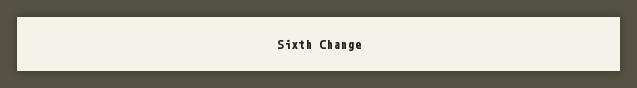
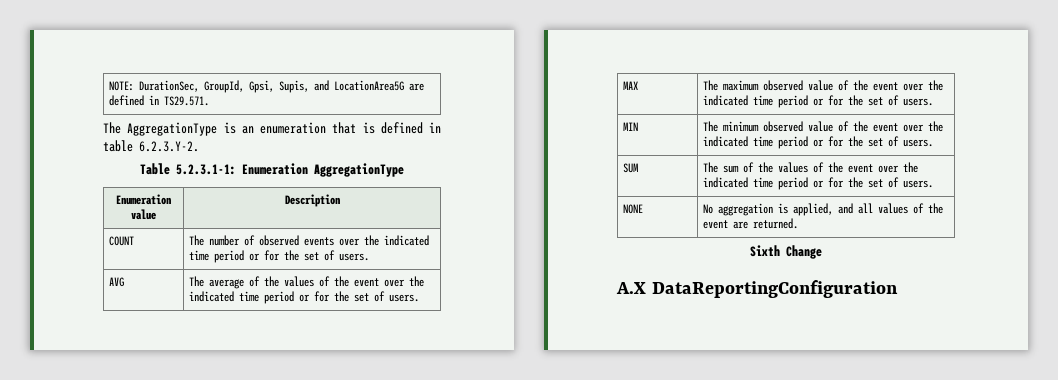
+ NOTE: DurationSec, GroupId, Gpsi, Supis, and LocationArea5G are defined in TS29.571.
+ The AggregationType is an enumeration that is defined in table 6.2.3.Y-2.
+ Table 5.2.3.1-1: Enumeration AggregationType
+ Enumeration value | Description
+ COUNT | The number of observed events over the indicated time period or for the set of users.
+ AVG | The average of the values of the event over the indicated time period or for the set of users.
+ MAX | The maximum observed value of the event over the indicated time period or for the set of users.
+ MIN | The minimum observed value of the event over the indicated time period or for the set of users.
+ SUM | The sum of the values of the event over the indicated time period or for the set of users.
+ NONE | No aggregation is applied, and all values of the event are returned.
+ A.X DataReportingConfiguration

